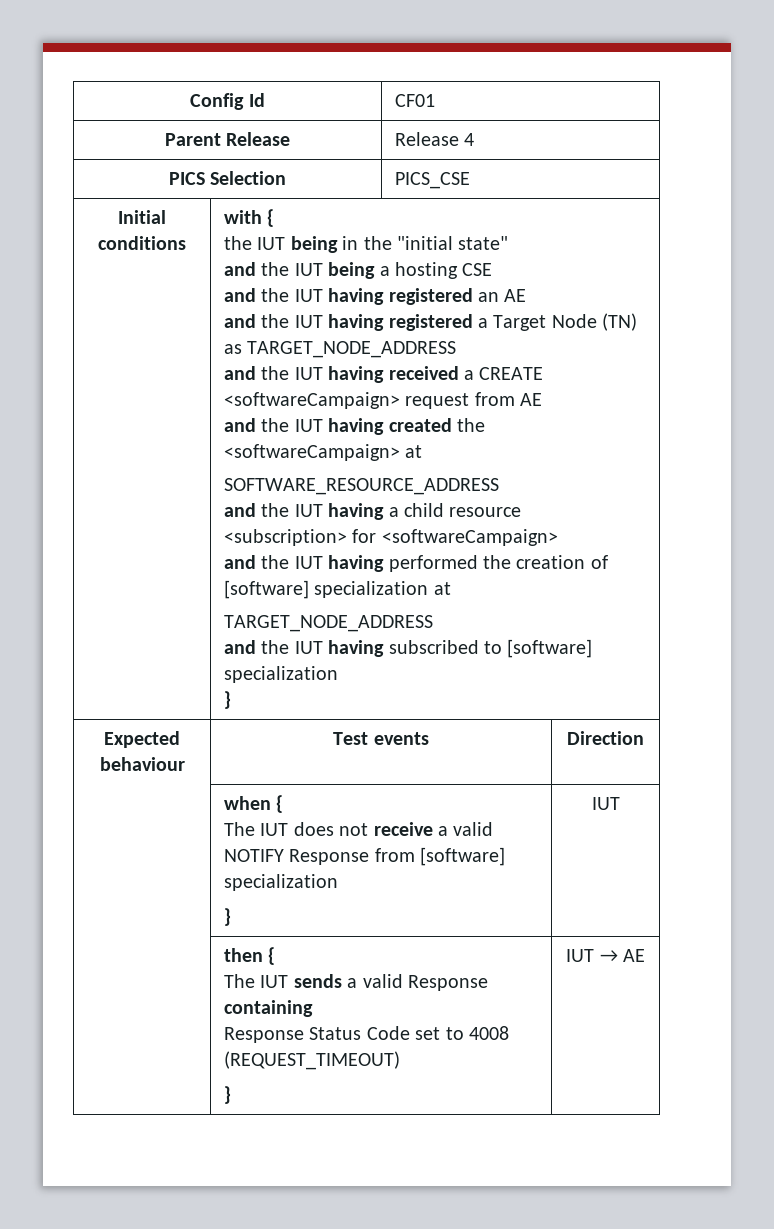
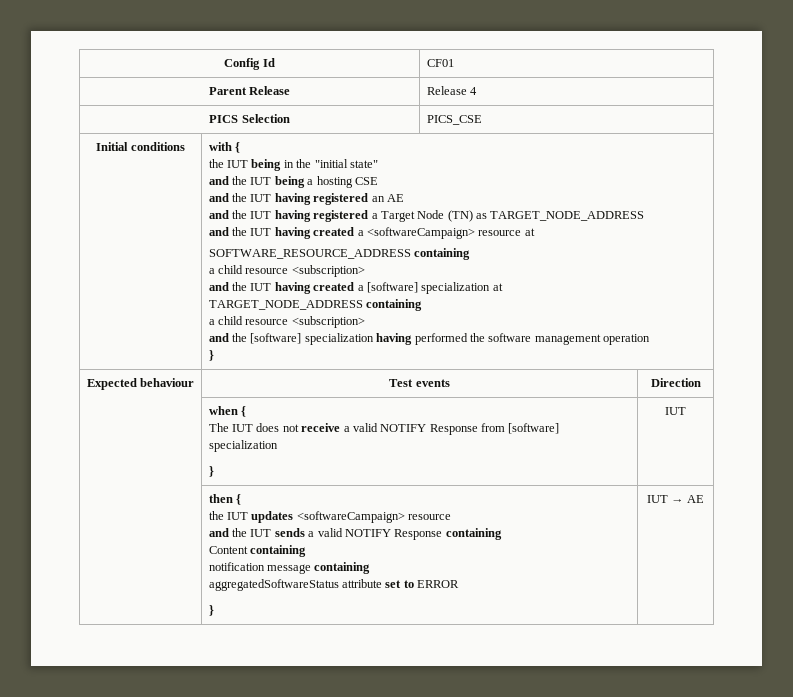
- and the IUT having received a CREATE <softwareCampaign> request from AE
- and the IUT having created the <softwareCampaign> at
- SOFTWARE_RESOURCE_ADDRESS
- and the IUT having a child resource <subscription> for <softwareCampaign>
- and the IUT having performed the creation of [software] specialization at
- TARGET_NODE_ADDRESS
- and the IUT having subscribed to [software] specialization
+ and the IUT having created a <softwareCampaign> resource at
+ SOFTWARE_RESOURCE_ADDRESS containing
+ a child resource <subscription>
+ and the IUT having created a [software] specialization at
+ TARGET_NODE_ADDRESS containing
+ a child resource <subscription>
+ and the [software] specialization having performed the software management operation
  | then {
- The IUT sends a valid Response containing
- Response Status Code set to 4008 (REQUEST_TIMEOUT)
+ the IUT updates <softwareCampaign> resource
+ and the IUT sends a valid NOTIFY Response containing
+ Content containing
+ notification message containing
+ aggregatedSoftwareStatus attribute set to ERROR

